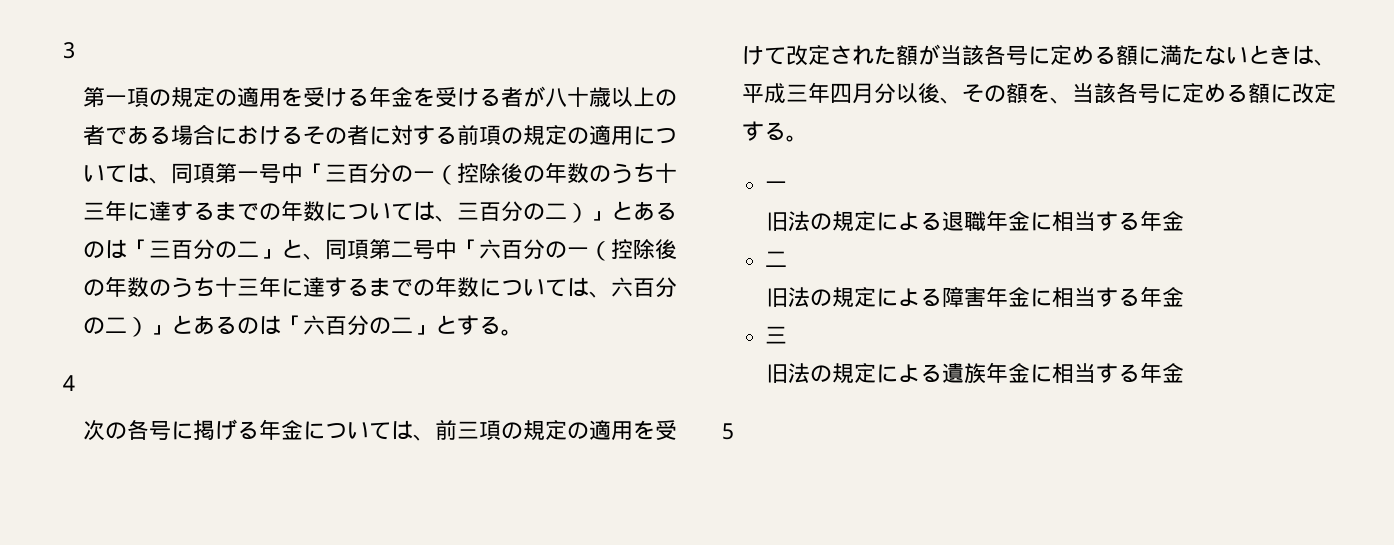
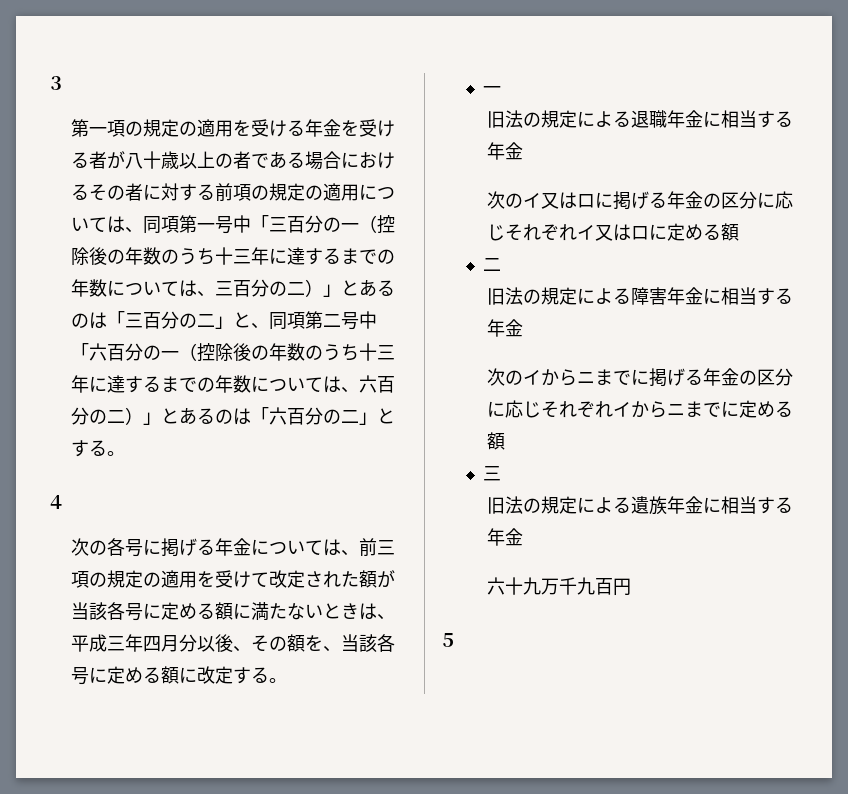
+ 次のイ又はロに掲げる年金の区分に応じそれぞれイ又はロに定める額
+ 次のイからニまでに掲げる年金の区分に応じそれぞれイからニまでに定める額
+ 六十九万千九百円

